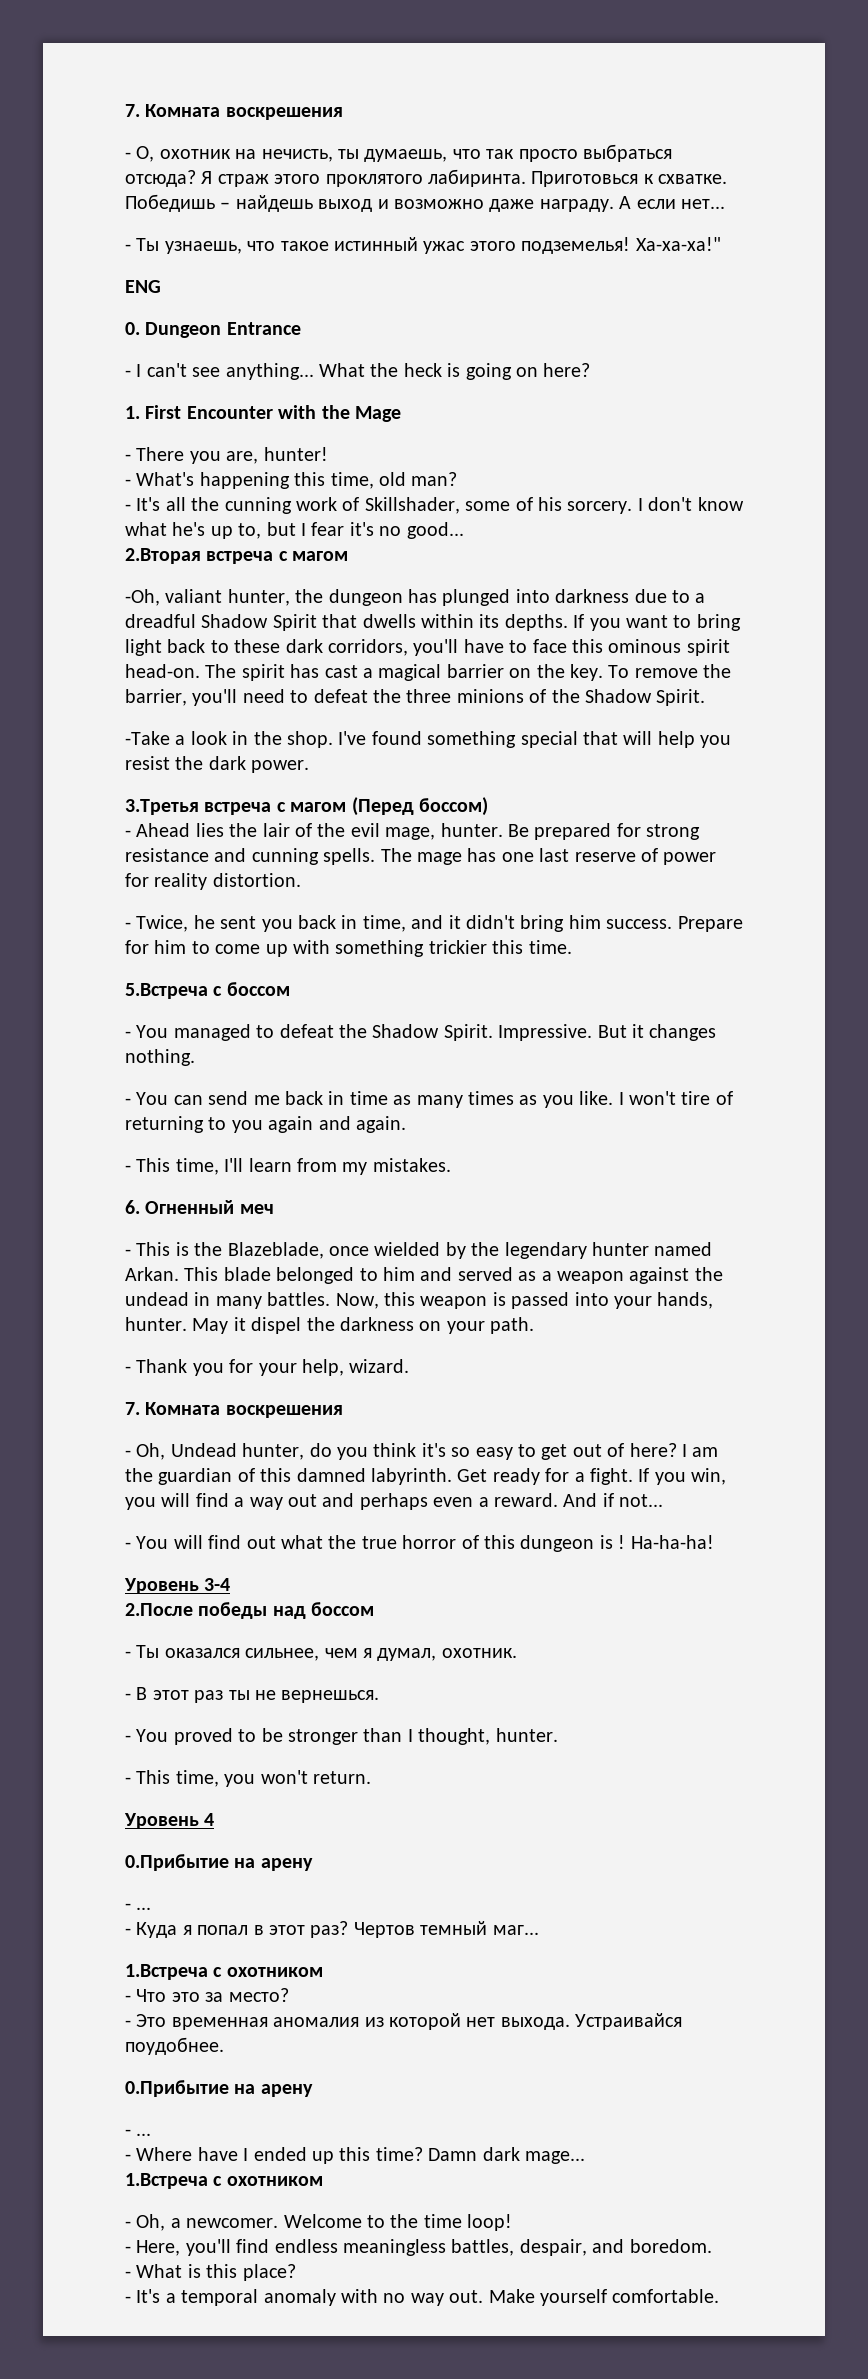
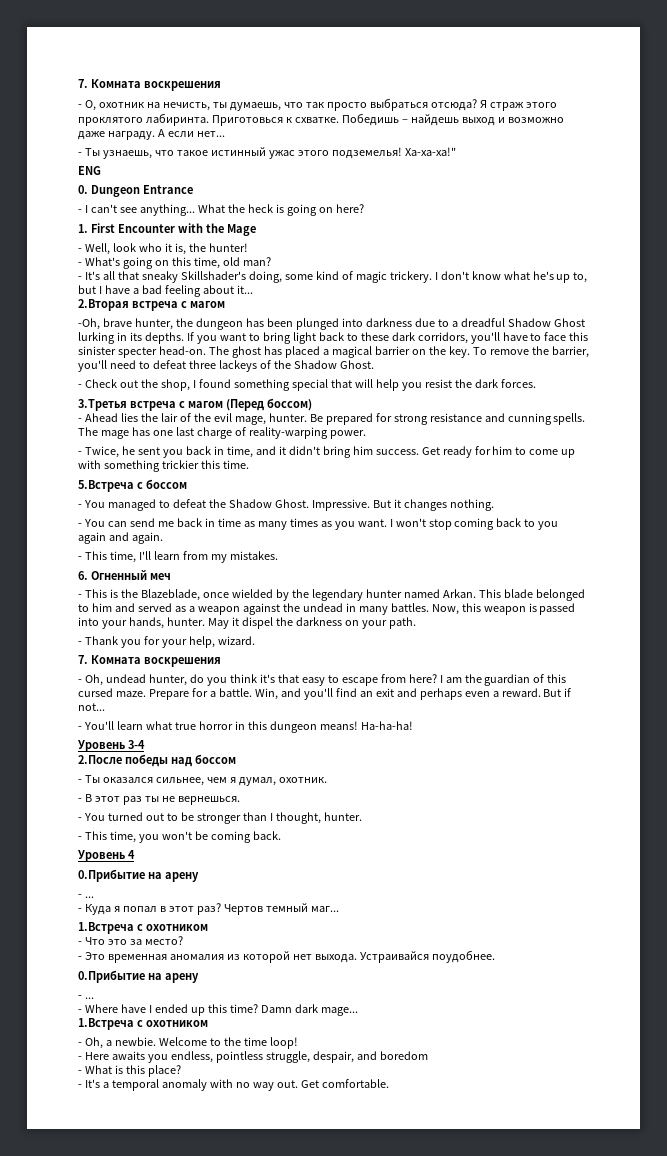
- - There you are, hunter!
+ - Well, look who it is, the hunter!
- - What's happening this time, old man?
+ - What's going on this time, old man?
- - It's all the cunning work of Skillshader, some of his sorcery.
+ - It's all that sneaky Skillshader's doing, some kind of magic trickery.
- I don't know what he's up to, but I fear it's no good...
+ I don't know what he's up to, but I have a bad feeling about it...
- -Oh, valiant hunter, the dungeon has plunged into darkness due to a dreadful Shadow Spirit that dwells within its depths.
+ -Oh, brave hunter, the dungeon has been plunged into darkness due to a dreadful Shadow Ghost lurking in its depths.
- If you want to bring light back to these dark corridors, you'll have to face this ominous spirit head-on. The spirit has cast a magical barrier on the key.
+ If you want to bring light back to these dark corridors, you'll have to face this sinister specter head-on. The ghost has placed a magical barrier on the key.
- To remove the barrier, you'll need to defeat the three minions of the Shadow Spirit.
- -Take a look in the shop. I've found something special that will help you resist the dark power.
+ To remove the barrier, you'll need to defeat three lackeys of the Shadow Ghost.
+ - Check out the shop, I found something special that will help you resist the dark forces.
- The mage has one last reserve of power for reality distortion.
+ The mage has one last charge of reality-warping power.
- Prepare for him to come up with something trickier this time.
+ Get ready for him to come up with something trickier this time.
- - You managed to defeat the Shadow Spirit.
+ - You managed to defeat the Shadow Ghost.
- - You can send me back in time as many times as you like.
+ - You can send me back in time as many times as you want.
- I won't tire of returning to you again and again.
+ I won't stop coming back to you again and again.
- - Oh, Undead hunter, do you think it's so easy to get out of here?
+ - Oh, undead hunter, do you think it's that easy to escape from here?
- I am the guardian of this damned labyrinth. Get ready for a fight. If you win, you will find a way out and perhaps even a reward.
+ I am the guardian of this cursed maze. Prepare for a battle. Win, and you'll find an exit and perhaps even a reward.
- And if not...
+ But if not...
- - You will find out what the true horror of this dungeon is !
+ - You'll learn what true horror in this dungeon means!
- - You proved to be stronger than I thought, hunter.
+ - You turned out to be stronger than I thought, hunter.
- - This time, you won't return.
+ - This time, you won't be coming back.
- - Oh, a newcomer.
+ - Oh, a newbie.
- - Here, you'll find endless meaningless battles, despair, and boredom.
+ - Here awaits you endless, pointless struggle, despair, and boredom
- Make yourself comfortable.
+ Get comfortable.

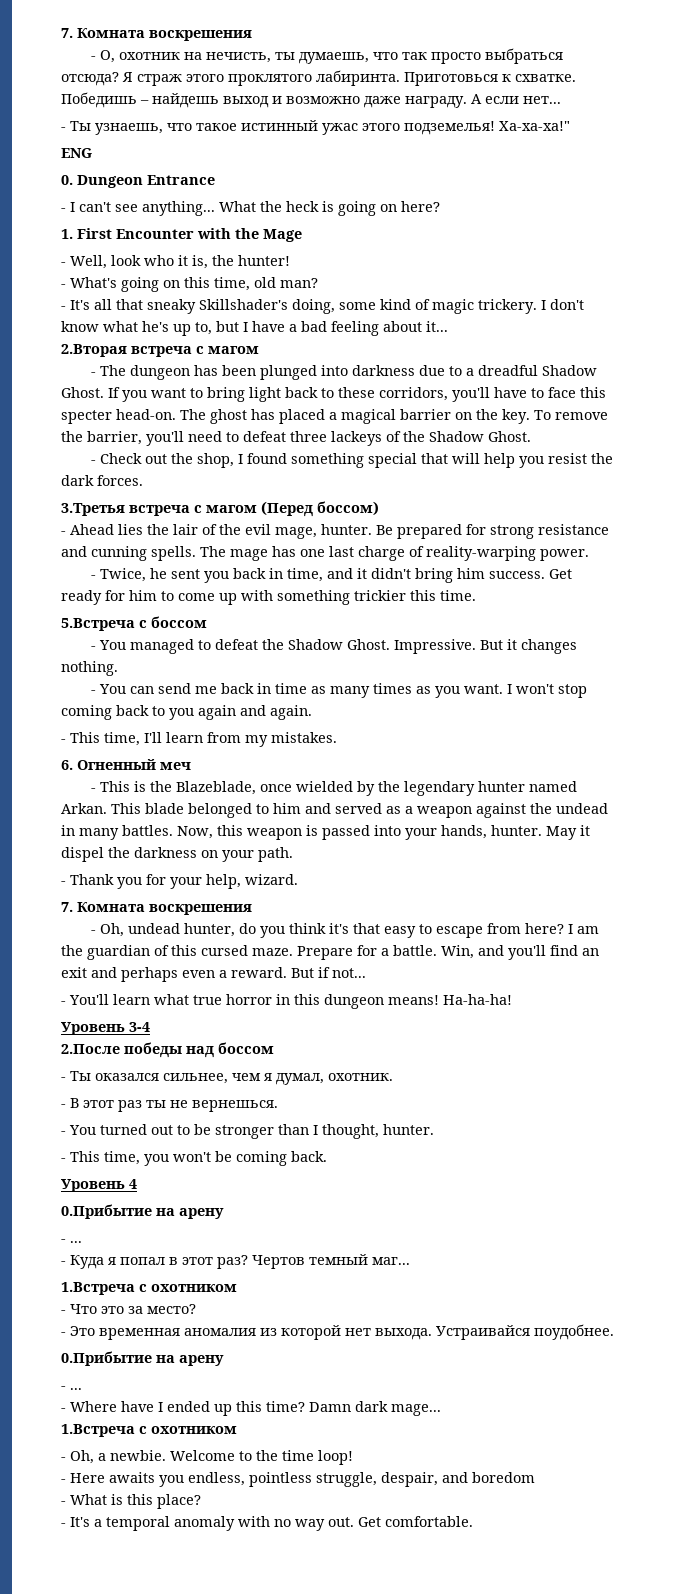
- -Oh, brave hunter, the dungeon has been plunged into darkness due to a dreadful Shadow Ghost lurking in its depths.
+ - The dungeon has been plunged into darkness due to a dreadful Shadow Ghost.
- If you want to bring light back to these dark corridors, you'll have to face this sinister specter head-on.
+ If you want to bring light back to these corridors, you'll have to face this specter head-on.

